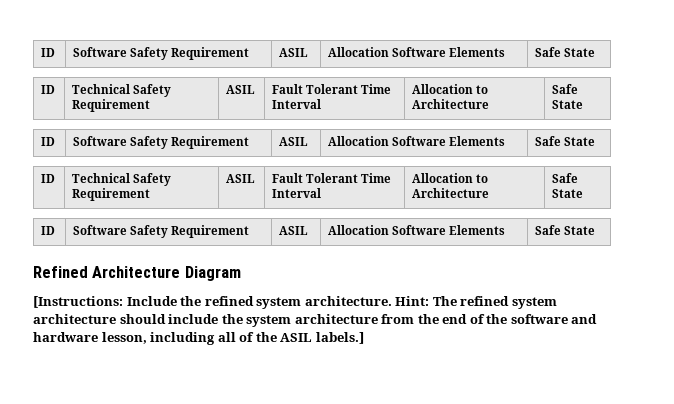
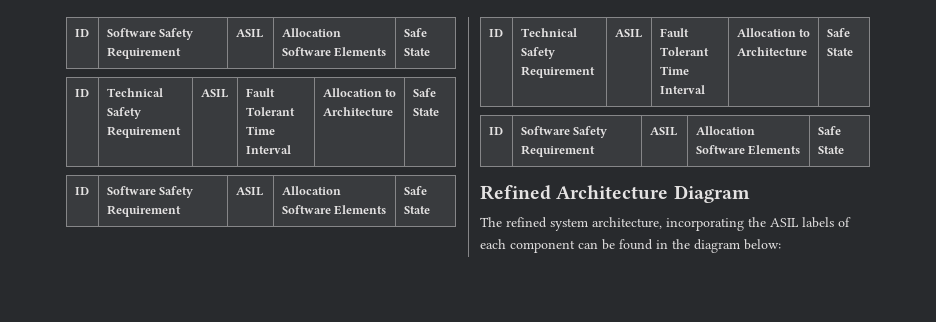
- [Instructions: Include the refined system architecture. Hint: The refined system architecture should include the system architecture from the end of the software and hardware lesson, including all of the ASIL labels.]
+ The refined system architecture, incorporating the ASIL labels of each component can be found in the diagram below:

